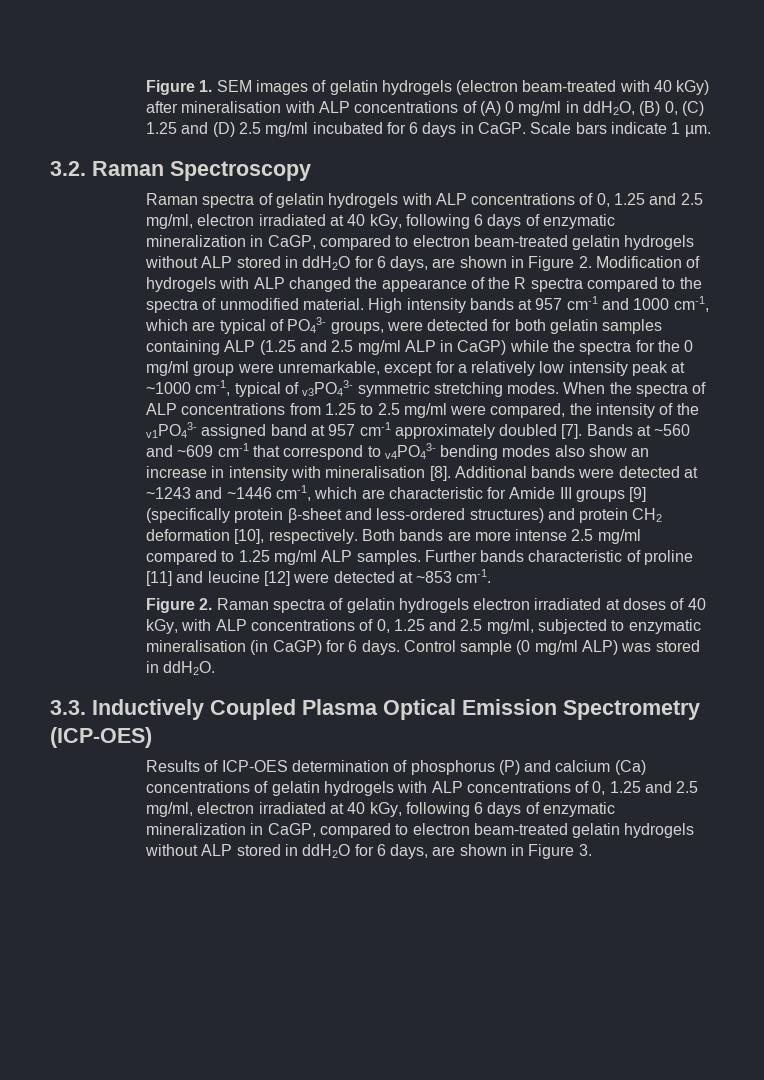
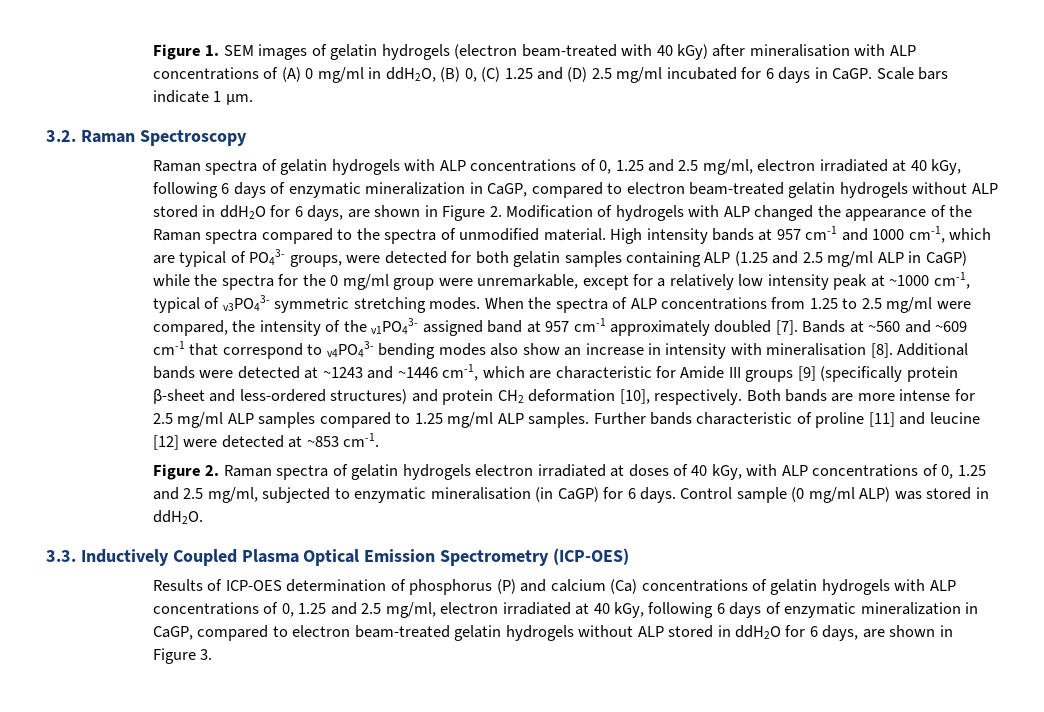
- Raman spectra of gelatin hydrogels with ALP concentrations of 0, 1.25 and 2.5 mg/ml, electron irradiated at 40 kGy, following 6 days of enzymatic mineralization in CaGP, compared to electron beam-treated gelatin hydrogels without ALP stored in ddH2O for 6 days, are shown in Figure 2. Modification of hydrogels with ALP changed the appearance of the R spectra compared to the spectra of unmodified material.
+ Raman spectra of gelatin hydrogels with ALP concentrations of 0, 1.25 and 2.5 mg/ml, electron irradiated at 40 kGy, following 6 days of enzymatic mineralization in CaGP, compared to electron beam-treated gelatin hydrogels without ALP stored in ddH2O for 6 days, are shown in Figure 2. Modification of hydrogels with ALP changed the appearance of the Raman spectra compared to the spectra of unmodified material.
- Both bands are more intense 2.5 mg/ml compared to 1.25 mg/ml ALP samples.
+ Both bands are more intense for 2.5 mg/ml ALP samples compared to 1.25 mg/ml ALP samples.

